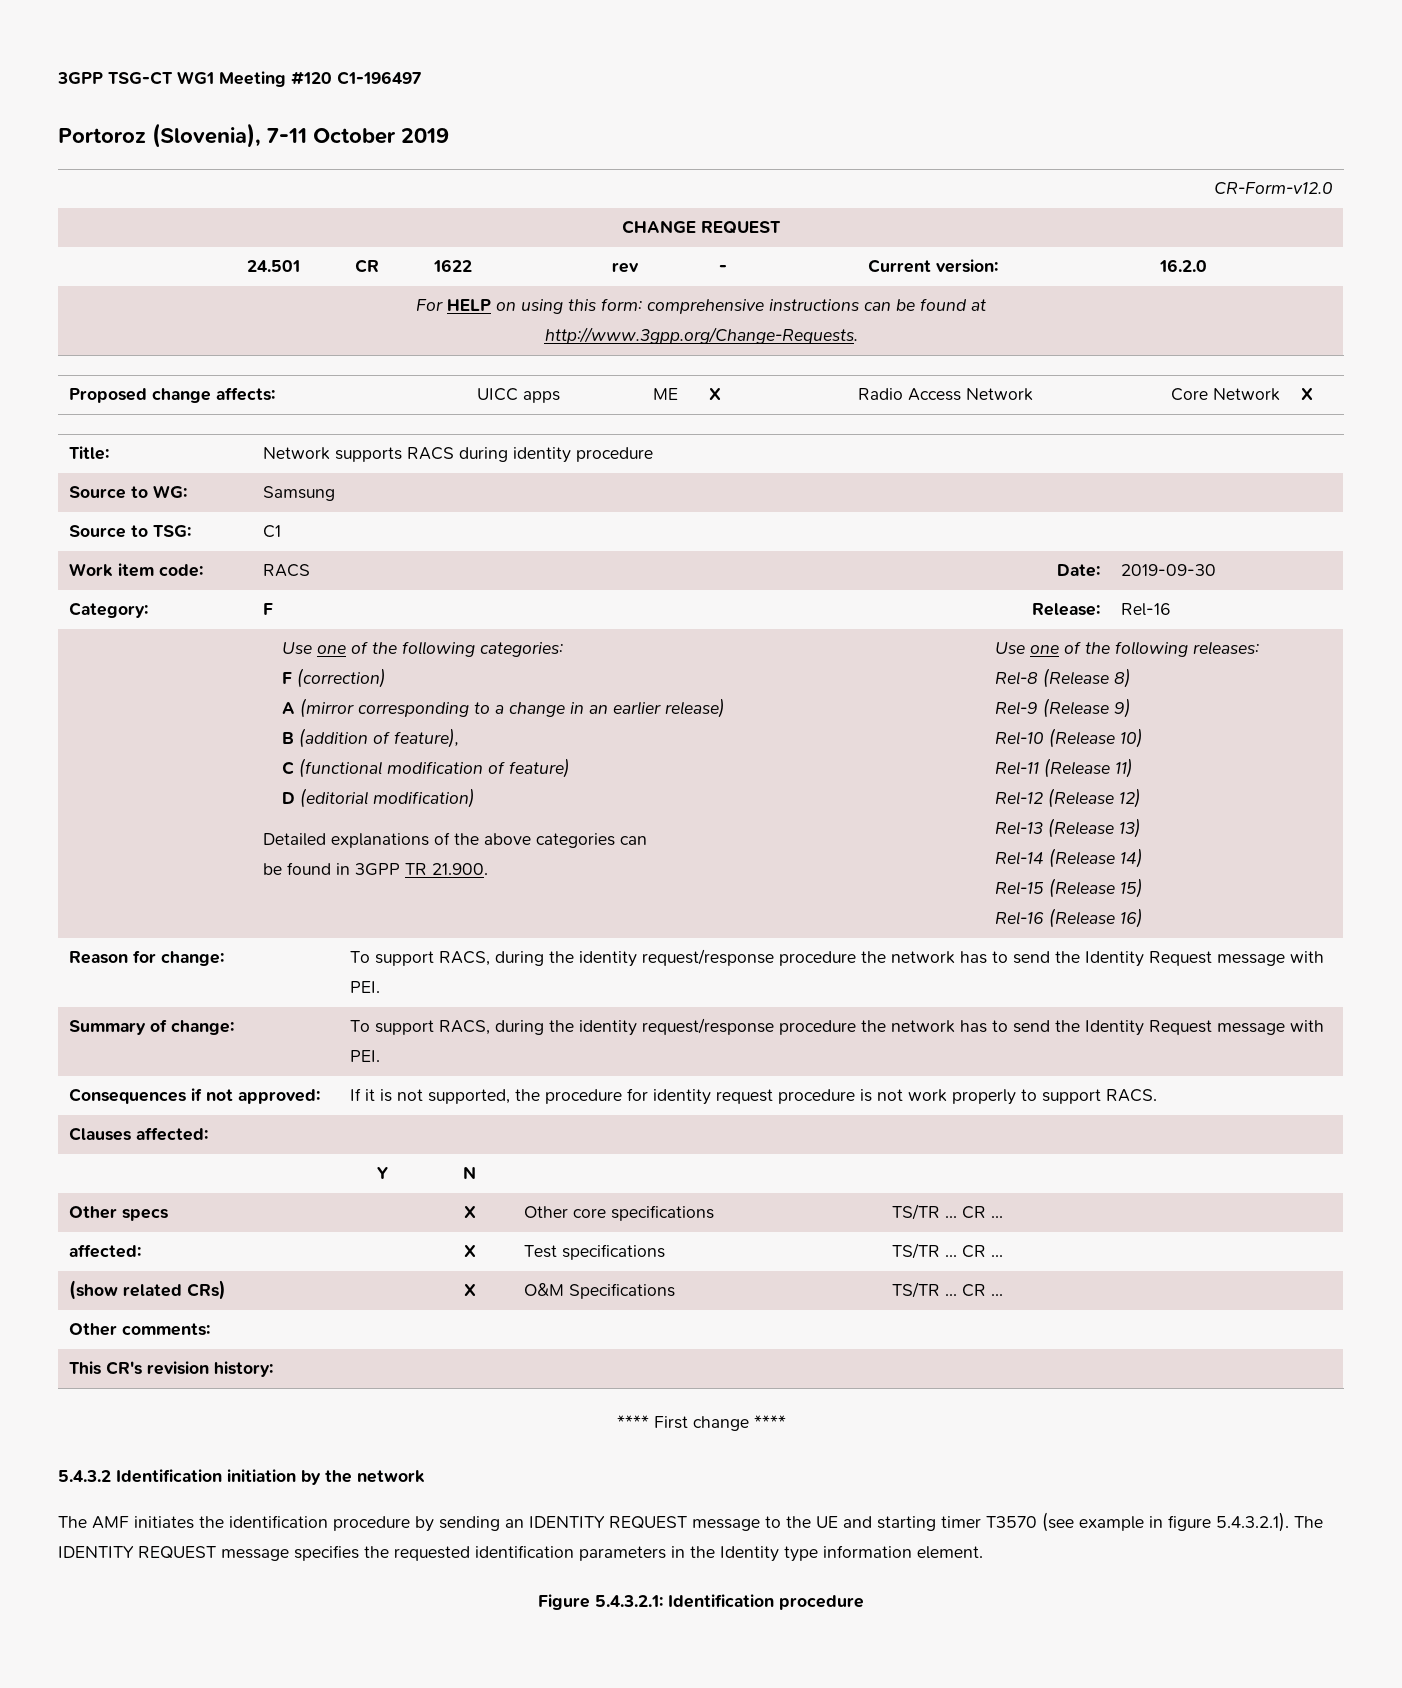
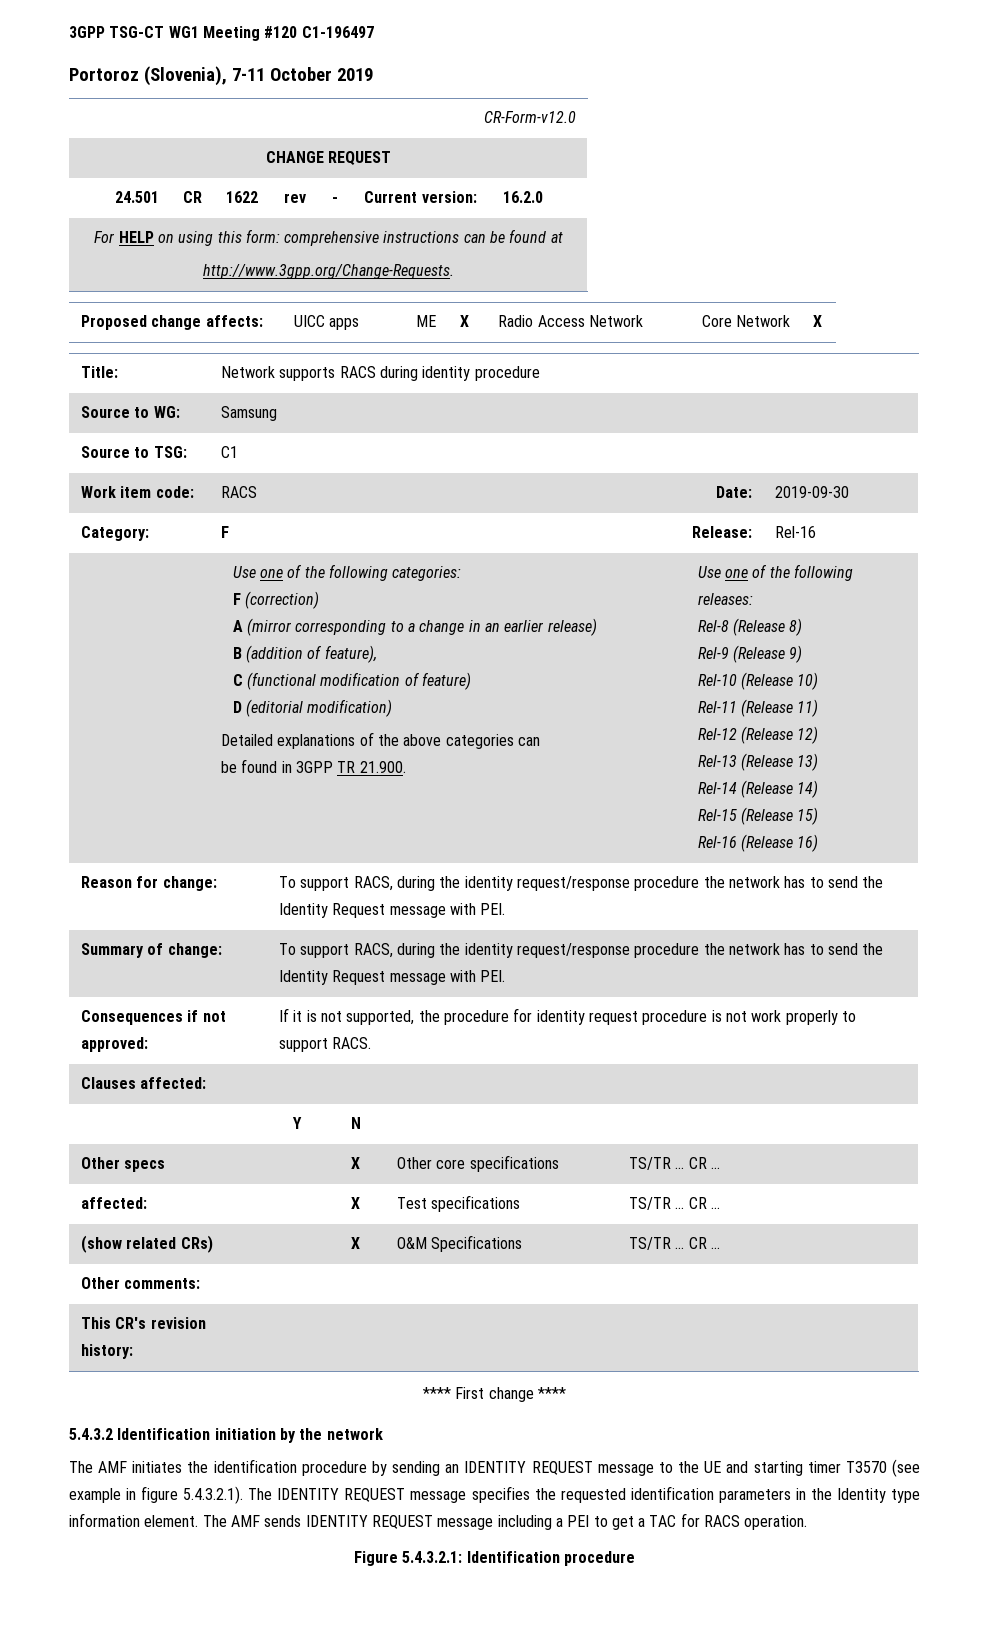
+ The AMF sends IDENTITY REQUEST message including a PEI to get a TAC for RACS operation.

